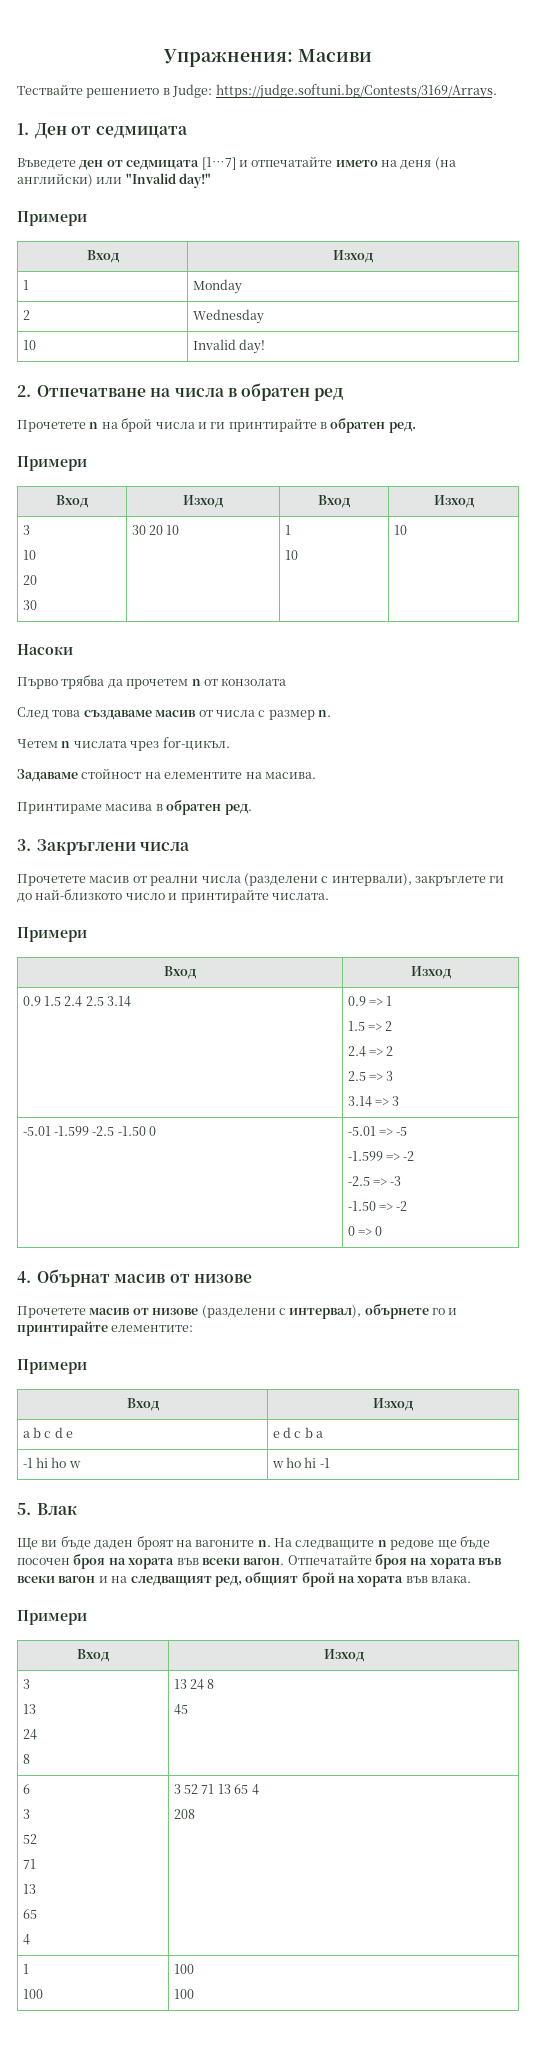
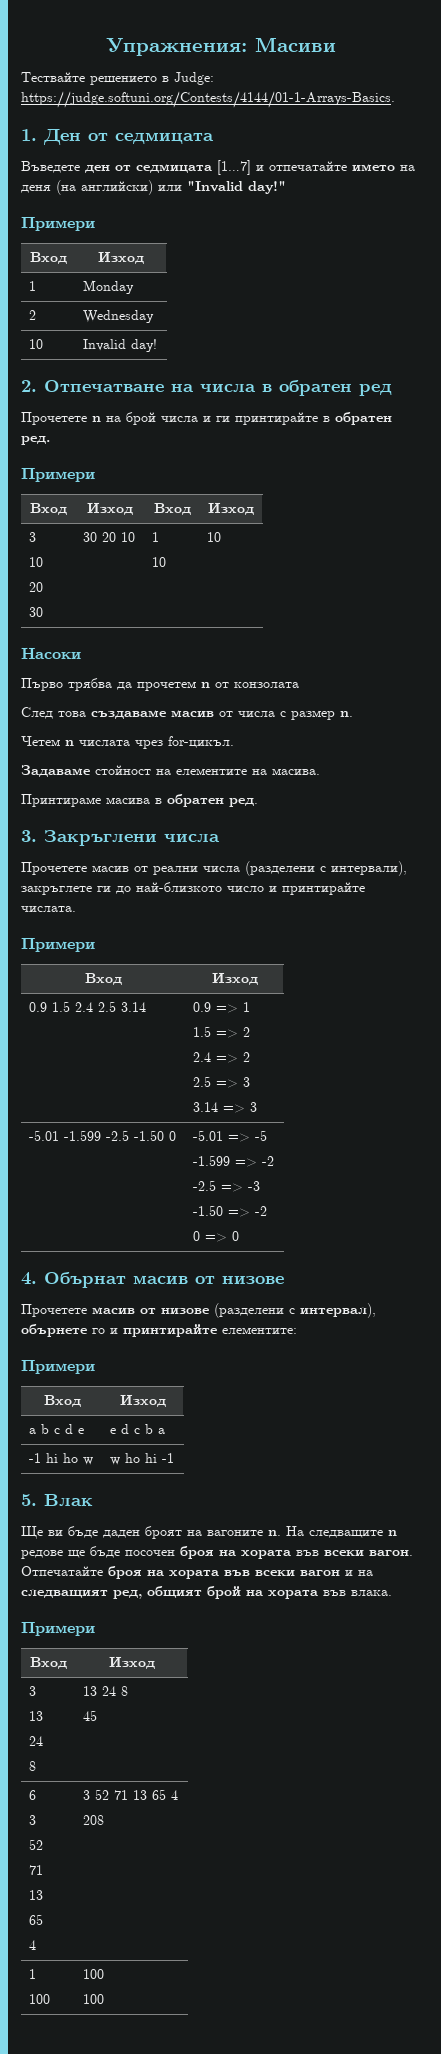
- Тествайте решението в Judge: https://judge.softuni.bg/Contests/3169/Arrays.
+ Тествайте решението в Judge: https://judge.softuni.org/Contests/4144/01-1-Arrays-Basics.

